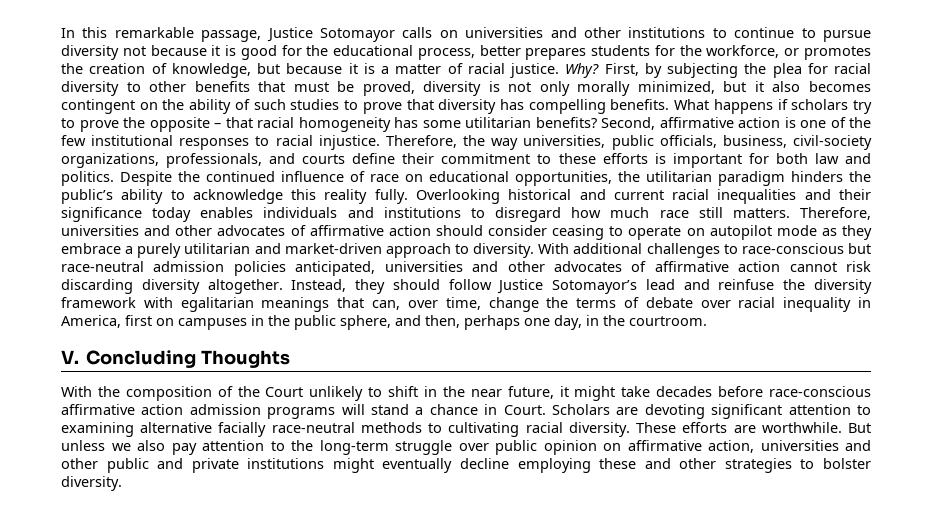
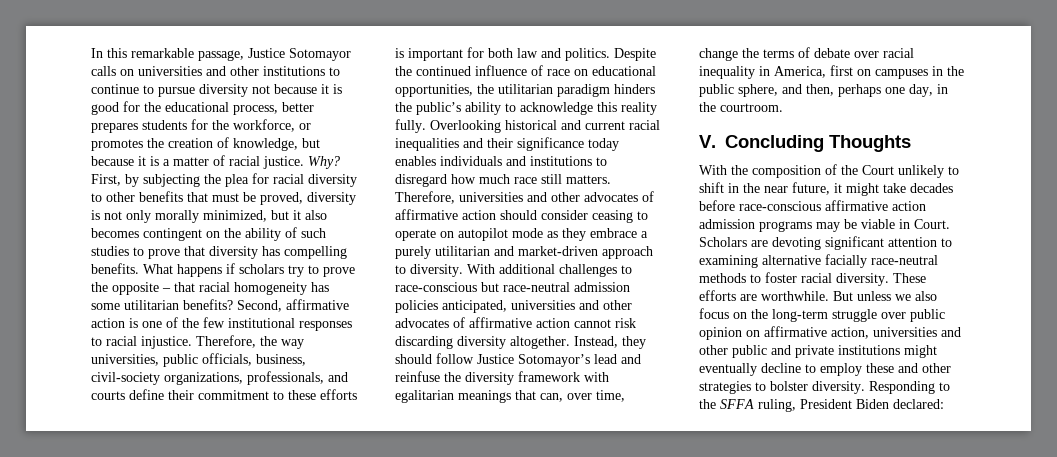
- With the composition of the Court unlikely to shift in the near future, it might take decades before race-conscious affirmative action admission programs will stand a chance in Court.
+ With the composition of the Court unlikely to shift in the near future, it might take decades before race-conscious affirmative action admission programs may be viable in Court.
- Scholars are devoting significant attention to examining alternative facially race-neutral methods to cultivating racial diversity.
+ Scholars are devoting significant attention to examining alternative facially race-neutral methods to foster racial diversity.
- But unless we also pay attention to the long-term struggle over public opinion on affirmative action, universities and other public and private institutions might eventually decline employing these and other strategies to bolster diversity.
+ But unless we also focus on the long-term struggle over public opinion on affirmative action, universities and other public and private institutions might eventually decline to employ these and other strategies to bolster diversity.
+ Responding to the SFFA ruling, President Biden declared:

